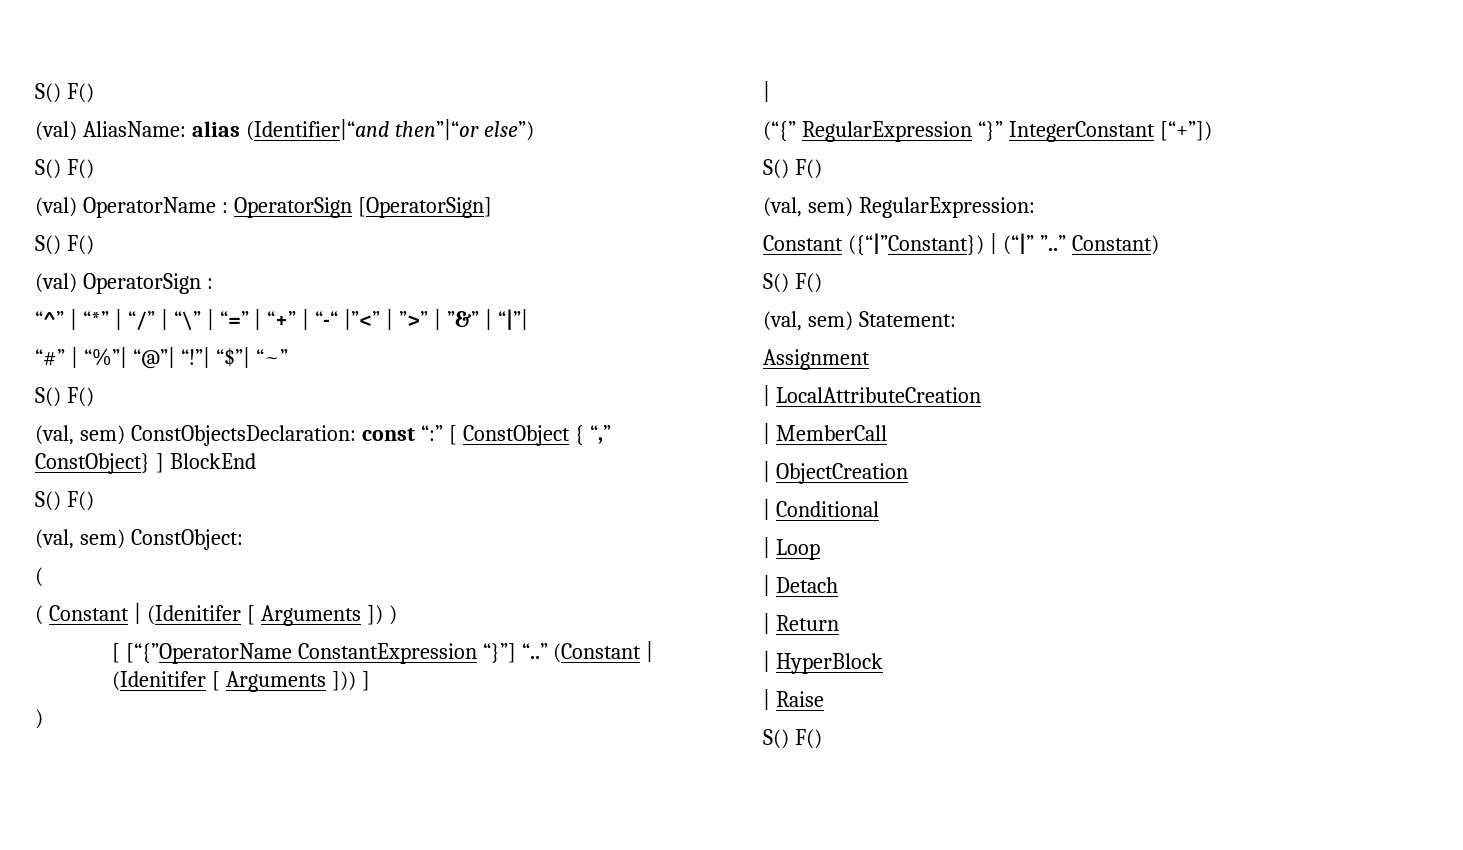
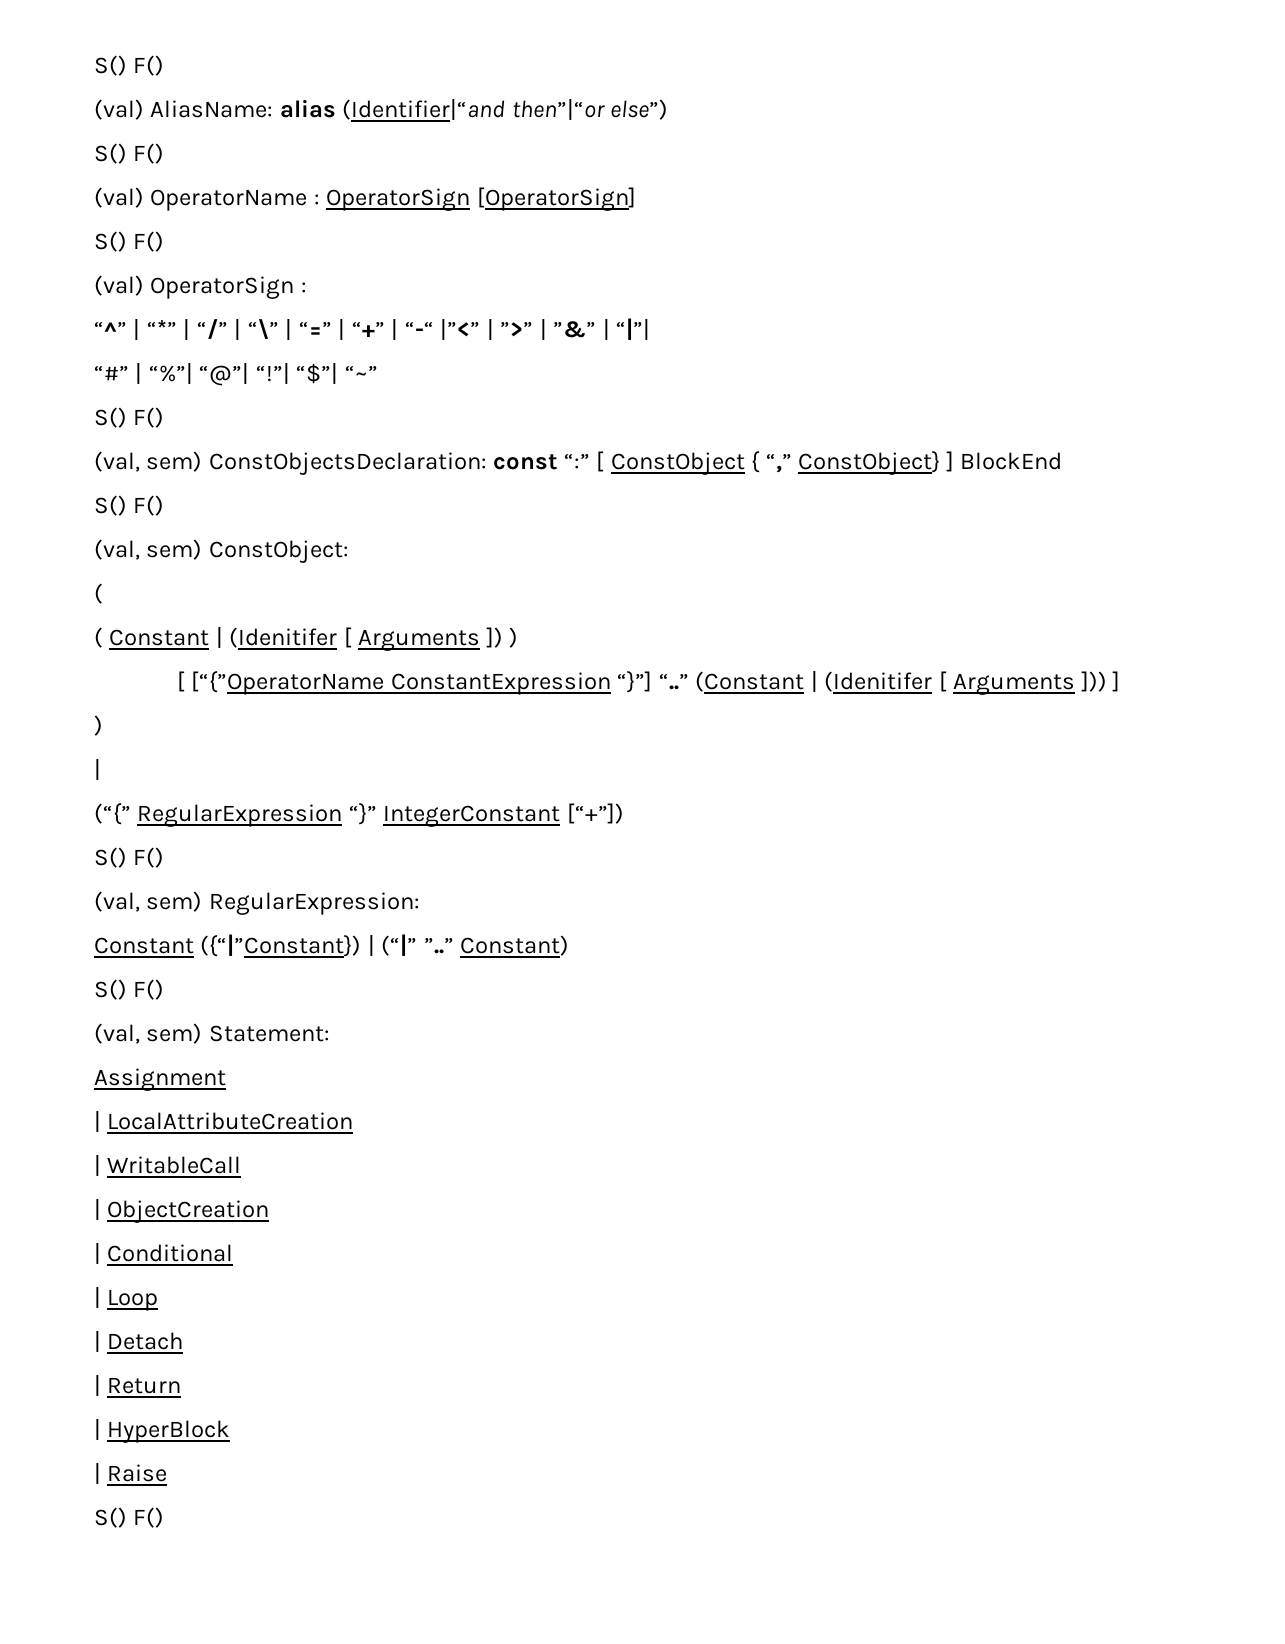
- | MemberCall
+ | WritableCall

